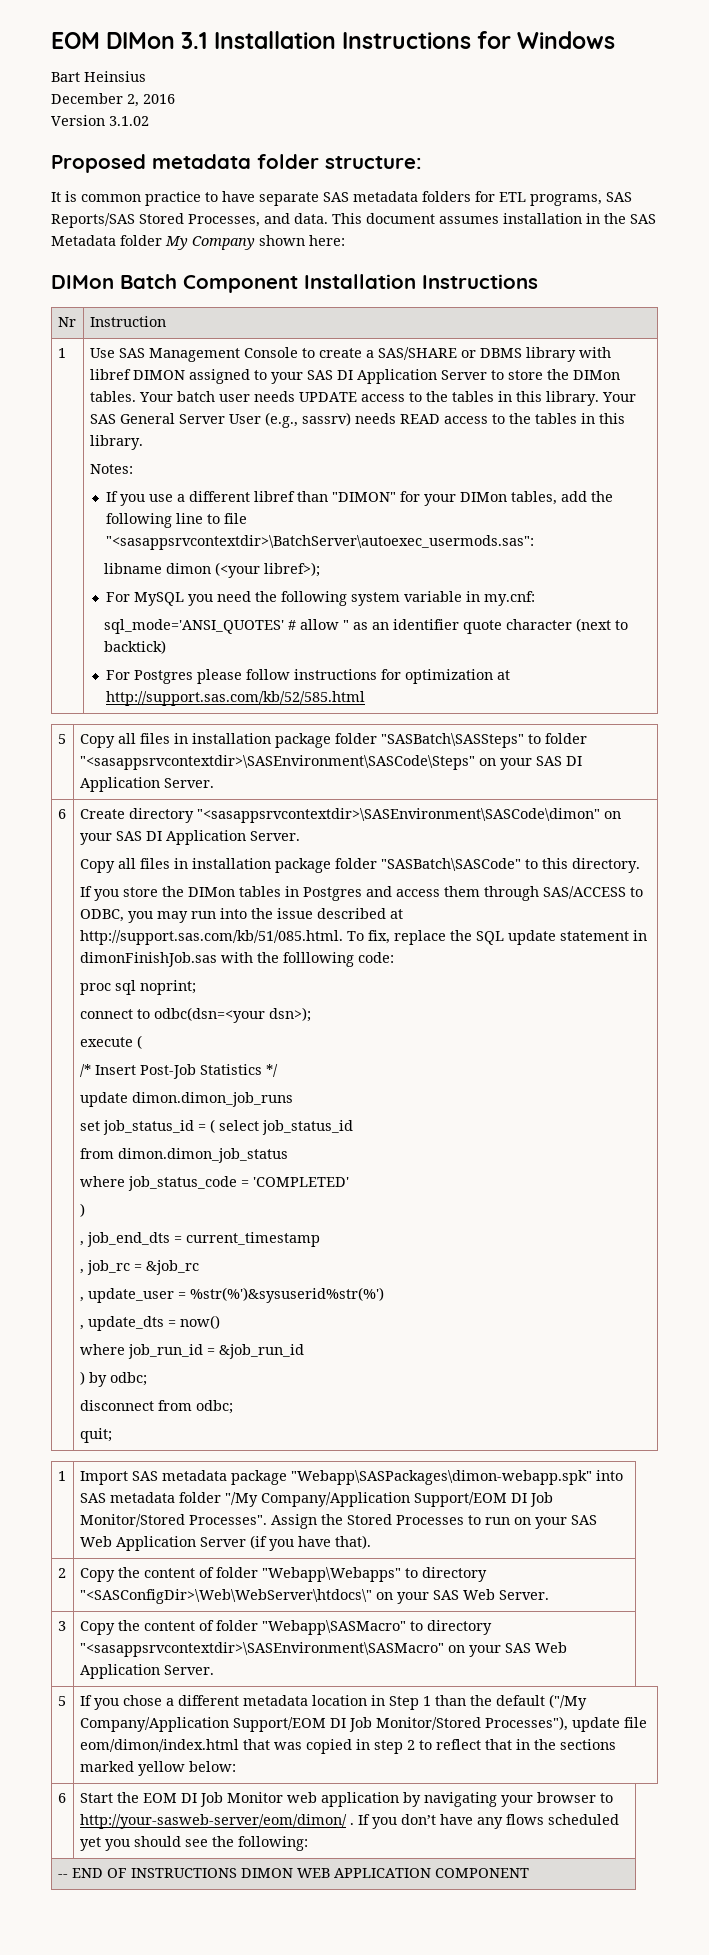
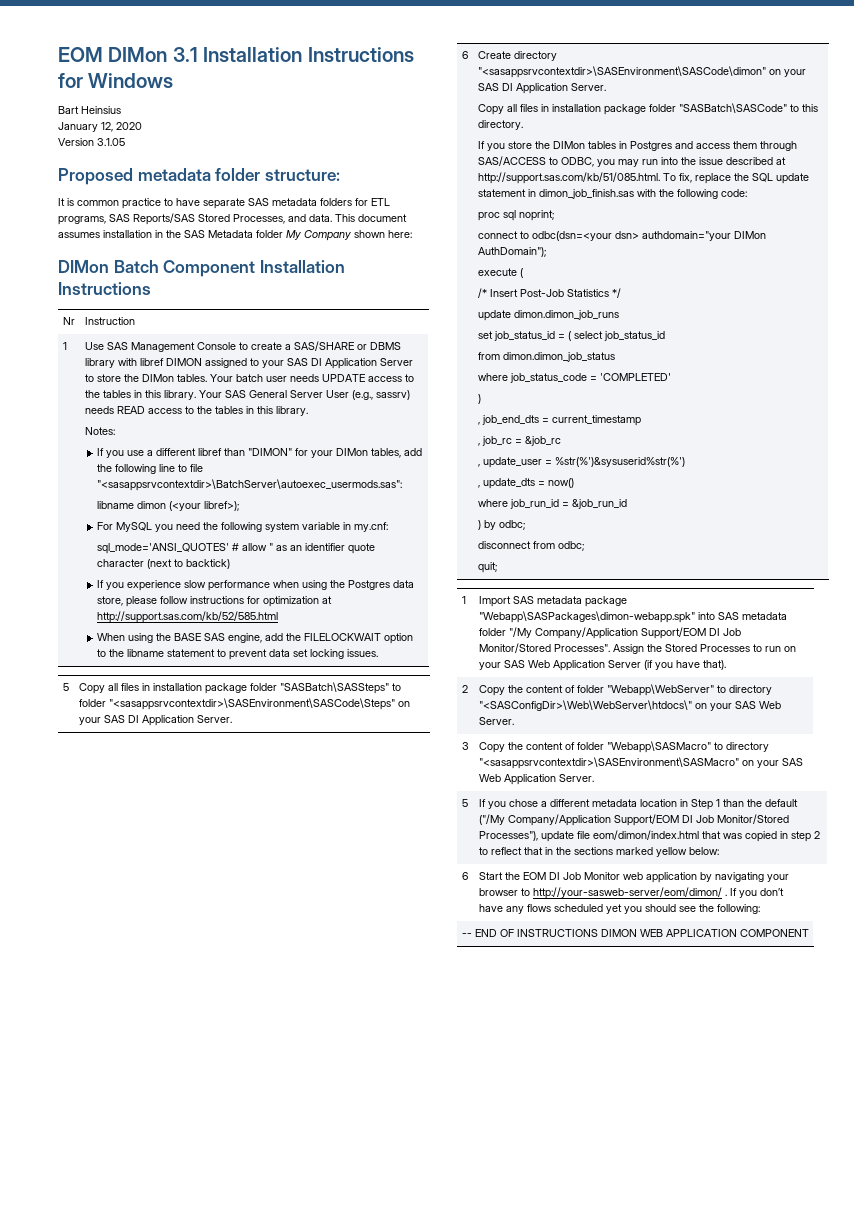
- December 2, 2016
+ January 12, 2020
- Version 3.1.02
+ Version 3.1.05
- For Postgres please follow instructions for optimization at http://support.sas.com/kb/52/585.html
+ If you experience slow performance when using the Postgres data store, please follow instructions for optimization at http://support.sas.com/kb/52/585.html
+ When using the BASE SAS engine, add the FILELOCKWAIT option to the libname statement to prevent data set locking issues.
- If you store the DIMon tables in Postgres and access them through SAS/ACCESS to ODBC, you may run into the issue described at http://support.sas.com/kb/51/085.html. To fix, replace the SQL update statement in dimonFinishJob.sas with the folllowing code:
+ If you store the DIMon tables in Postgres and access them through SAS/ACCESS to ODBC, you may run into the issue described at http://support.sas.com/kb/51/085.html. To fix, replace the SQL update statement in dimon_job_finish.sas with the following code:
- connect to odbc(dsn=<your dsn>);
+ connect to odbc(dsn=<your dsn> authdomain="your DIMon AuthDomain");
- 2 | Copy the content of folder "Webapp\Webapps" to directory "<SASConfigDir>\Web\WebServer\htdocs\" on your SAS Web Server.
+ 2 | Copy the content of folder "Webapp\WebServer" to directory "<SASConfigDir>\Web\WebServer\htdocs\" on your SAS Web Server.

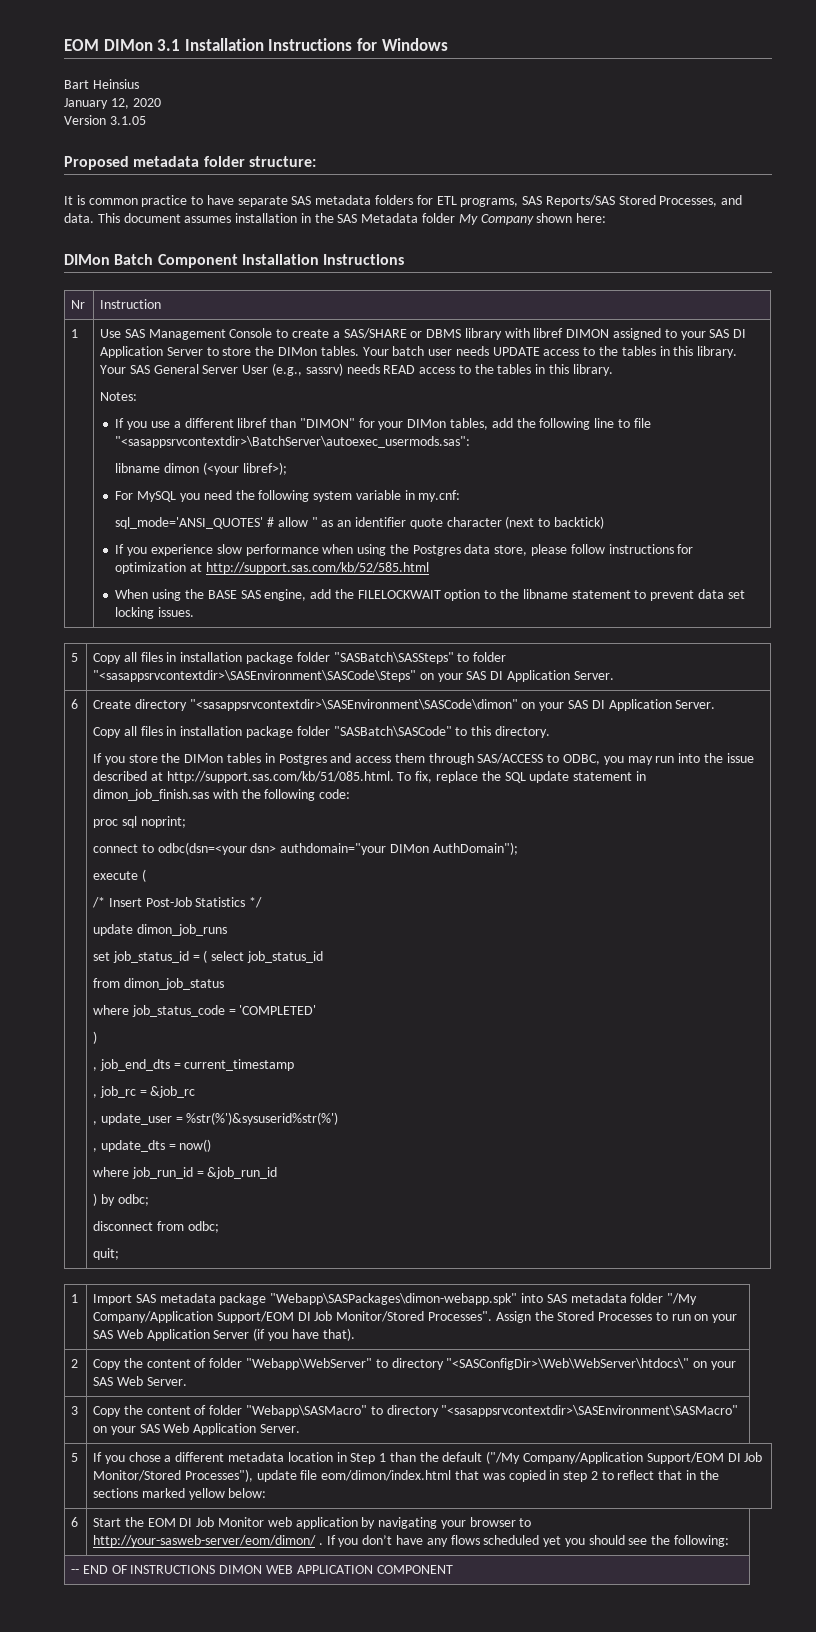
- update dimon.dimon_job_runs
+ update dimon_job_runs
- from dimon.dimon_job_status
+ from dimon_job_status

